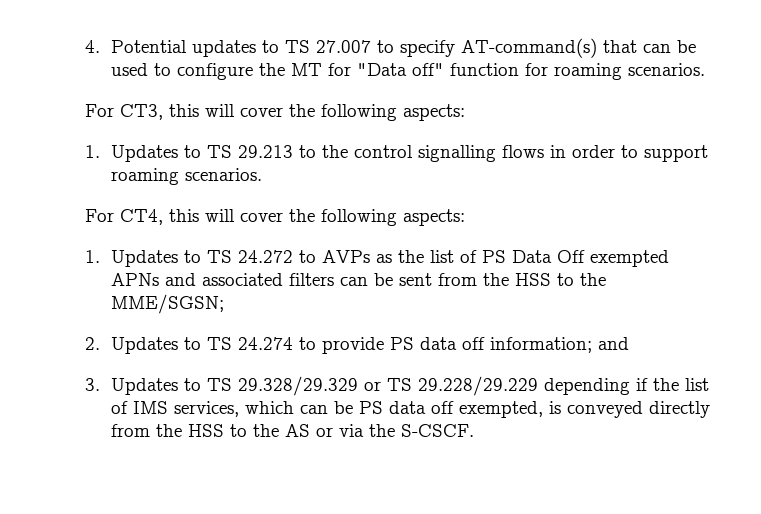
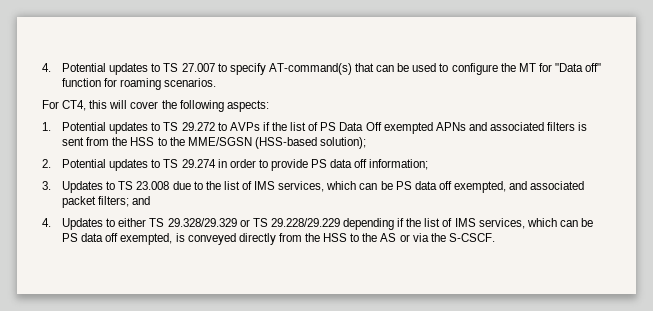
- For CT3, this will cover the following aspects:
- 1. Updates to TS 29.213 to the control signalling flows in order to support roaming scenarios.
- 1. Updates to TS 24.272 to AVPs as the list of PS Data Off exempted APNs and associated filters can be sent from the HSS to the MME/SGSN;
- 2. Updates to TS 24.274 to provide PS data off information; and
+ 1. Potential updates to TS 29.272 to AVPs if the list of PS Data Off exempted APNs and associated filters is sent from the HSS to the MME/SGSN (HSS-based solution);
+ 2. Potential updates to TS 29.274 in order to provide PS data off information;
+ 3. Updates to TS 23.008 due to the list of IMS services, which can be PS data off exempted, and associated packet filters; and
- 3. Updates to TS 29.328/29.329 or TS 29.228/29.229 depending if the list of IMS services, which can be PS data off exempted, is conveyed directly from the HSS to the AS or via the S-CSCF.
+ 4. Updates to either TS 29.328/29.329 or TS 29.228/29.229 depending if the list of IMS services, which can be PS data off exempted, is conveyed directly from the HSS to the AS or via the S-CSCF.

